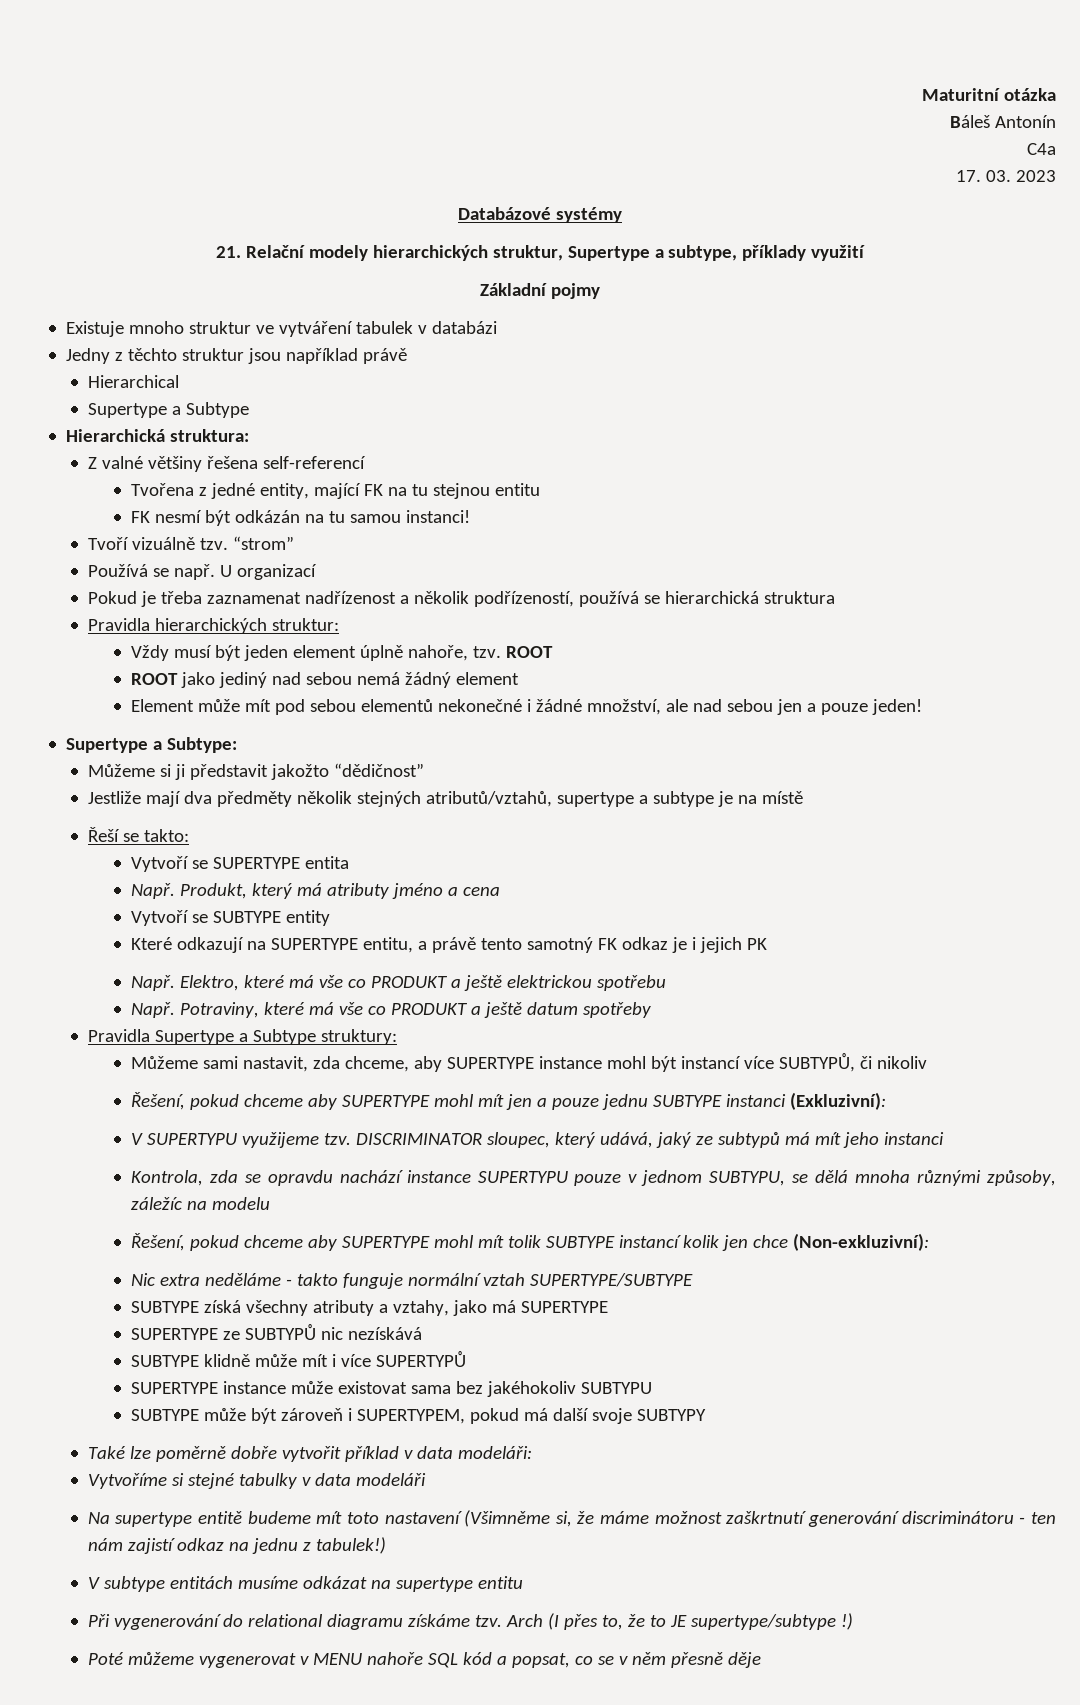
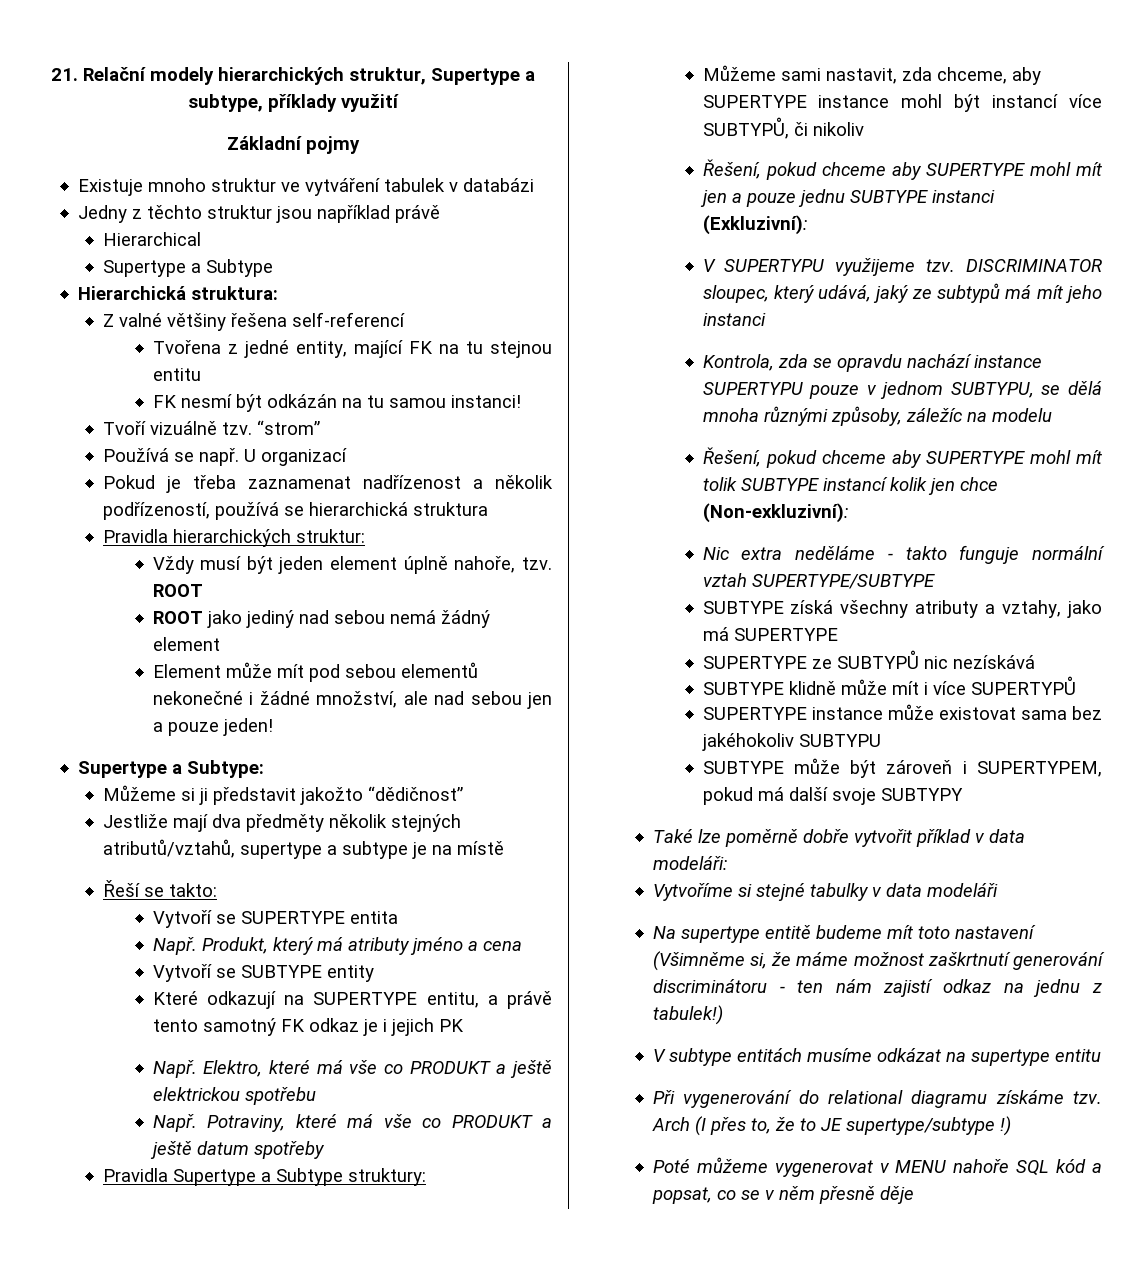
- Maturitní otázka
- Báleš Antonín
- C4a
- 17. 03. 2023
- Databázové systémy

